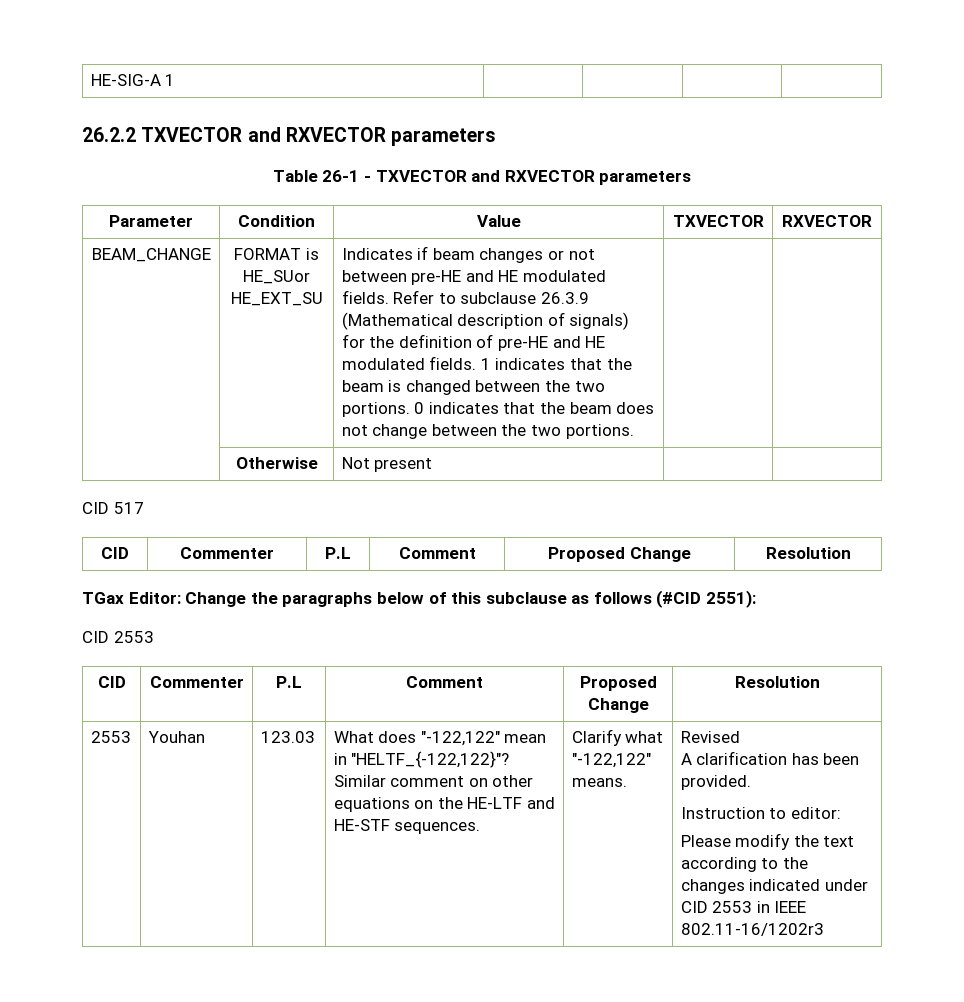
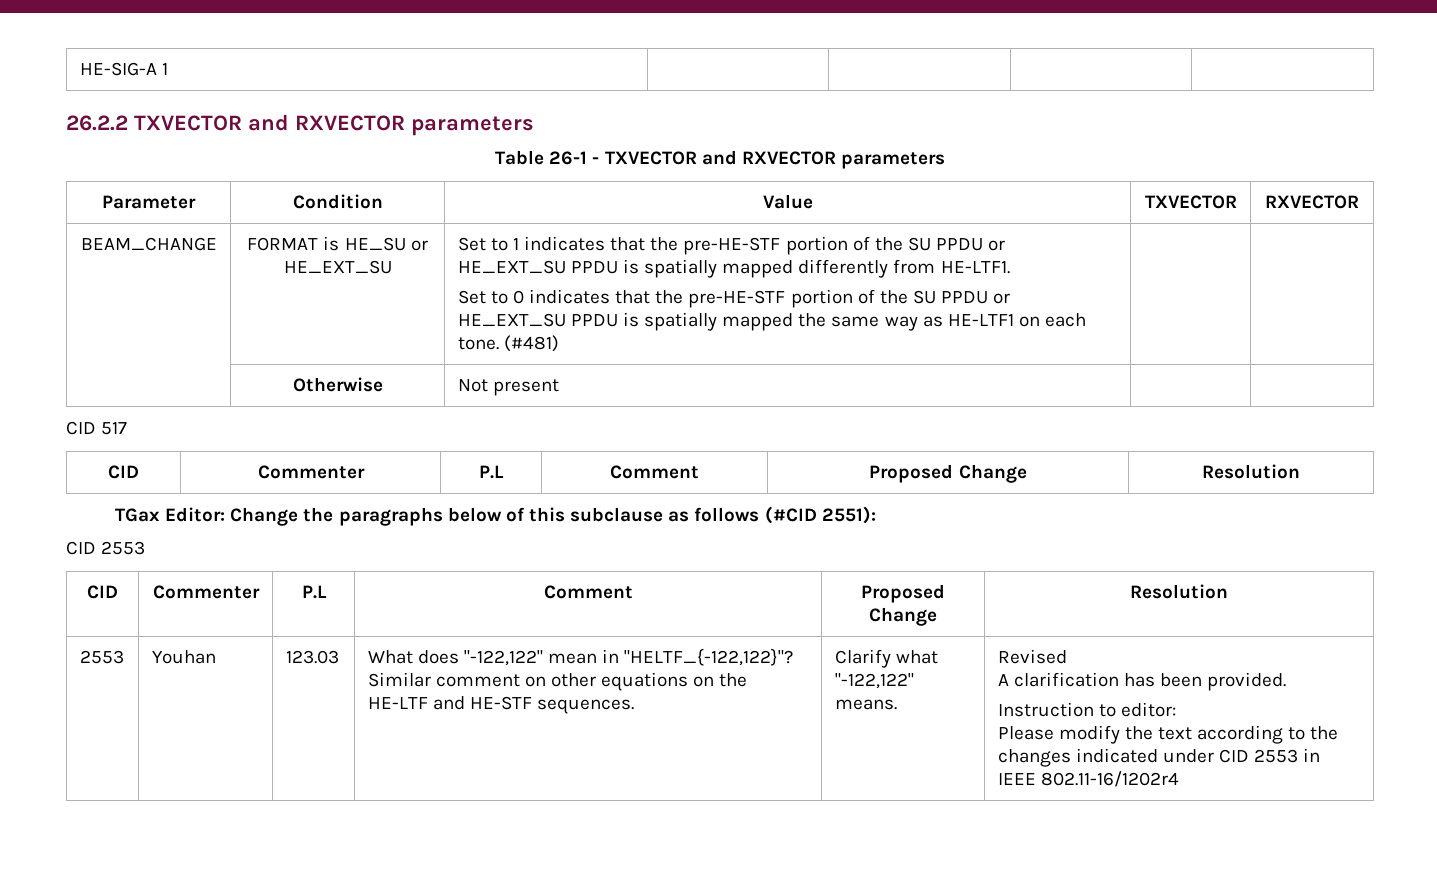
- FORMAT is HE_SUor HE_EXT_SU
+ FORMAT is HE_SU or HE_EXT_SU
- Indicates if beam changes or not between pre-HE and HE modulated fields. Refer to subclause 26.3.9 (Mathematical description of signals) for the definition of pre-HE and HE modulated fields. 1 indicates that the beam is changed between the two portions. 0 indicates that the beam does not change between the two portions.
+ Set to 1 indicates that the pre-HE-STF portion of the SU PPDU or HE_EXT_SU PPDU is spatially mapped differently from HE-LTF1.
+ Set to 0 indicates that the pre-HE-STF portion of the SU PPDU or HE_EXT_SU PPDU is spatially mapped the same way as HE-LTF1 on each tone. (#481)
- Please modify the text according to the changes indicated under CID 2553 in IEEE 802.11-16/1202r3
+ Please modify the text according to the changes indicated under CID 2553 in IEEE 802.11-16/1202r4

